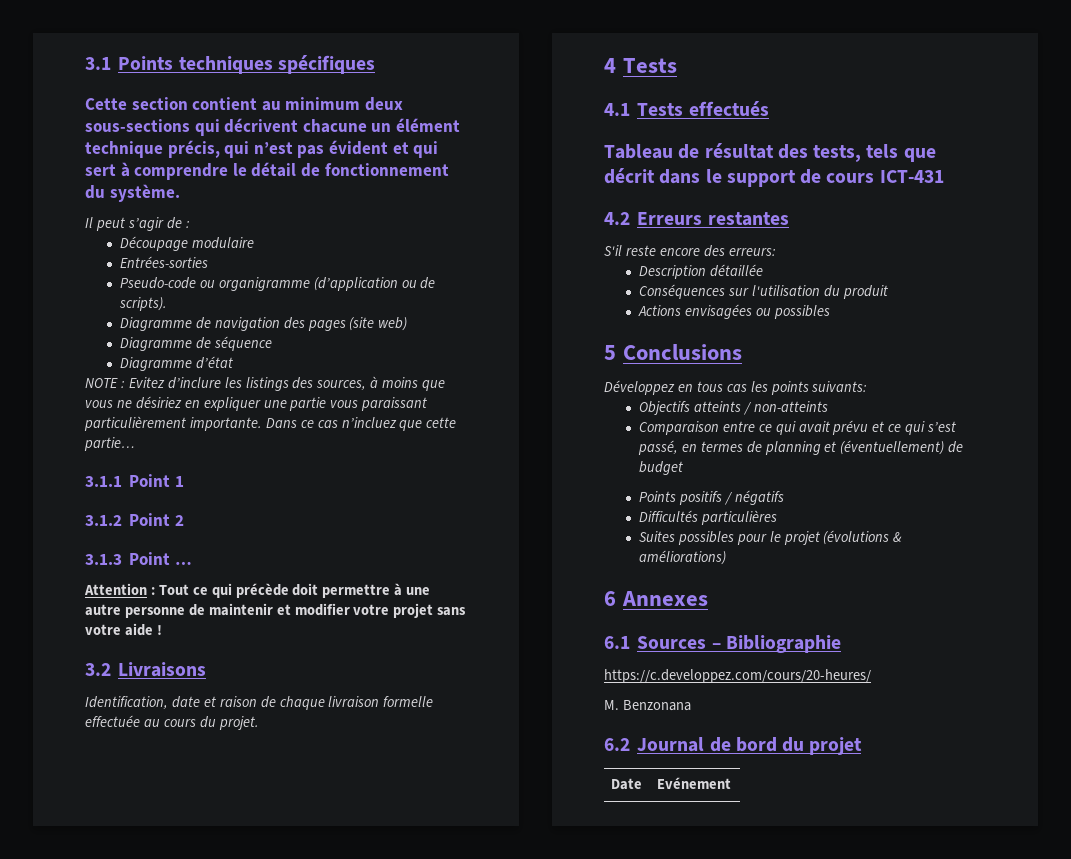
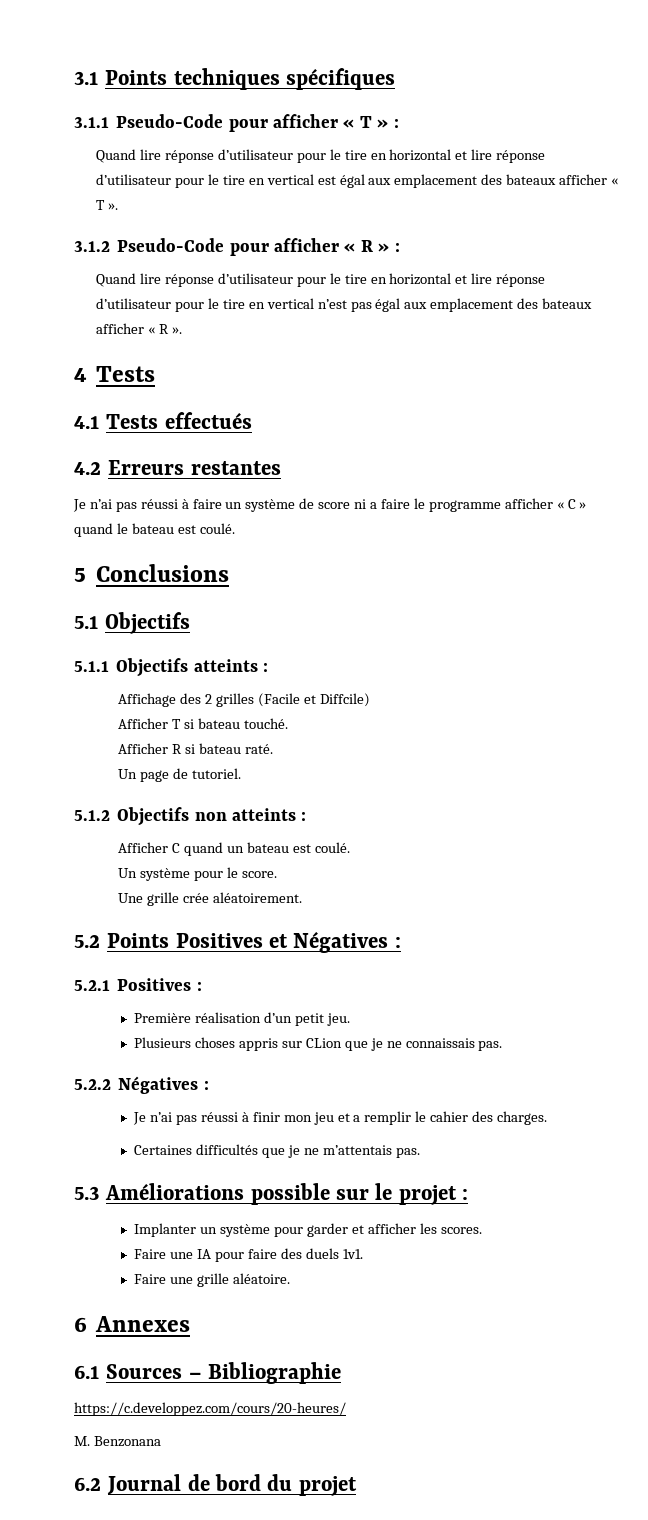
- Cette section contient au minimum deux sous-sections qui décrivent chacune un élément technique précis, qui n’est pas évident et qui sert à comprendre le détail de fonctionnement du système.
- Il peut s’agir de :
- Découpage modulaire
- Entrées-sorties
- Pseudo-code ou organigramme (d’application ou de scripts).
- Diagramme de navigation des pages (site web)
- Diagramme de séquence
- Diagramme d’état
- NOTE : Evitez d’inclure les listings des sources, à moins que vous ne désiriez en expliquer une partie vous paraissant particulièrement importante. Dans ce cas n’incluez que cette partie…
- 3.1.1 Point 1
- 3.1.2 Point 2
- 3.1.3 Point …
- Attention : Tout ce qui précède doit permettre à une autre personne de maintenir et modifier votre projet sans votre aide !
- 3.2 Livraisons
- Identification, date et raison de chaque livraison formelle effectuée au cours du projet.
+ 3.1.1 Pseudo-Code pour afficher « T » :
+ Quand lire réponse d’utilisateur pour le tire en horizontal et lire réponse d’utilisateur pour le tire en vertical est égal aux emplacement des bateaux afficher « T ».
+ 3.1.2 Pseudo-Code pour afficher « R » :
+ Quand lire réponse d’utilisateur pour le tire en horizontal et lire réponse d’utilisateur pour le tire en vertical n’est pas égal aux emplacement des bateaux afficher « R ».
- Tableau de résultat des tests, tels que décrit dans le support de cours ICT-431
  4.2 Erreurs restantes
- S'il reste encore des erreurs:
- Description détaillée
- Conséquences sur l'utilisation du produit
- Actions envisagées ou possibles
+ Je n’ai pas réussi à faire un système de score ni a faire le programme afficher « C » quand le bateau est coulé.
  5 Conclusions
- Développez en tous cas les points suivants:
- Objectifs atteints / non-atteints
- Comparaison entre ce qui avait prévu et ce qui s’est passé, en termes de planning et (éventuellement) de budget
- Points positifs / négatifs
- Difficultés particulières
- Suites possibles pour le projet (évolutions & améliorations)
+ 5.1 Objectifs
+ 5.1.1 Objectifs atteints :
+ Affichage des 2 grilles (Facile et Diffcile)
+ Afficher T si bateau touché.
+ Afficher R si bateau raté.
+ Un page de tutoriel.
+ 5.1.2 Objectifs non atteints :
+ Afficher C quand un bateau est coulé.
+ Un système pour le score.
+ Une grille crée aléatoirement.
+ 5.2 Points Positives et Négatives :
+ 5.2.1 Positives :
+ Première réalisation d’un petit jeu.
+ Plusieurs choses appris sur CLion que je ne connaissais pas.
+ 5.2.2 Négatives :
+ Je n’ai pas réussi à finir mon jeu et a remplir le cahier des charges.
+ Certaines difficultés que je ne m’attentais pas.
+ 5.3 Améliorations possible sur le projet :
+ Implanter un système pour garder et afficher les scores.
+ Faire une IA pour faire des duels 1v1.
+ Faire une grille aléatoire.
- Date | Evénement

